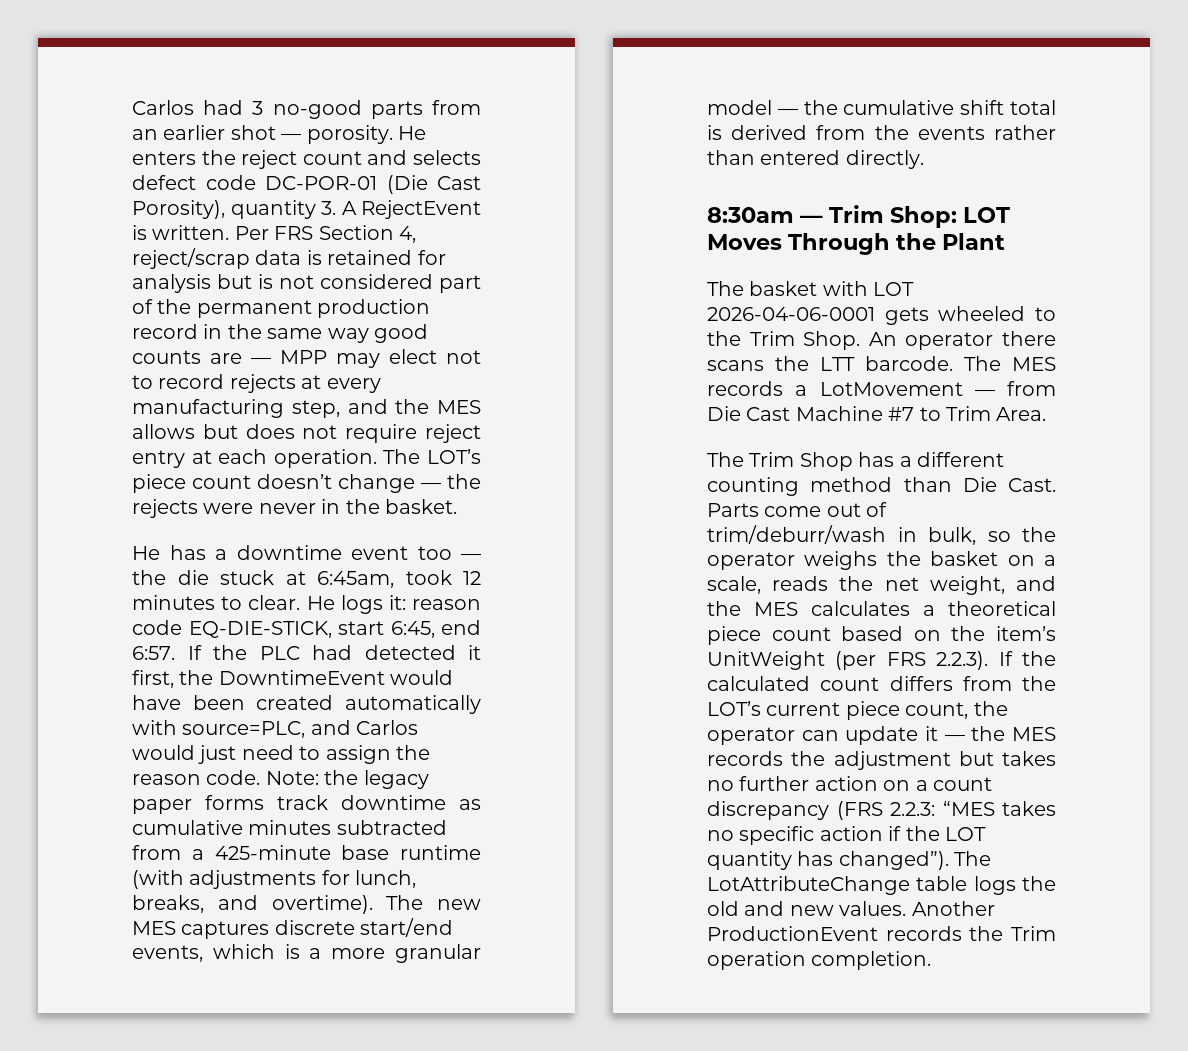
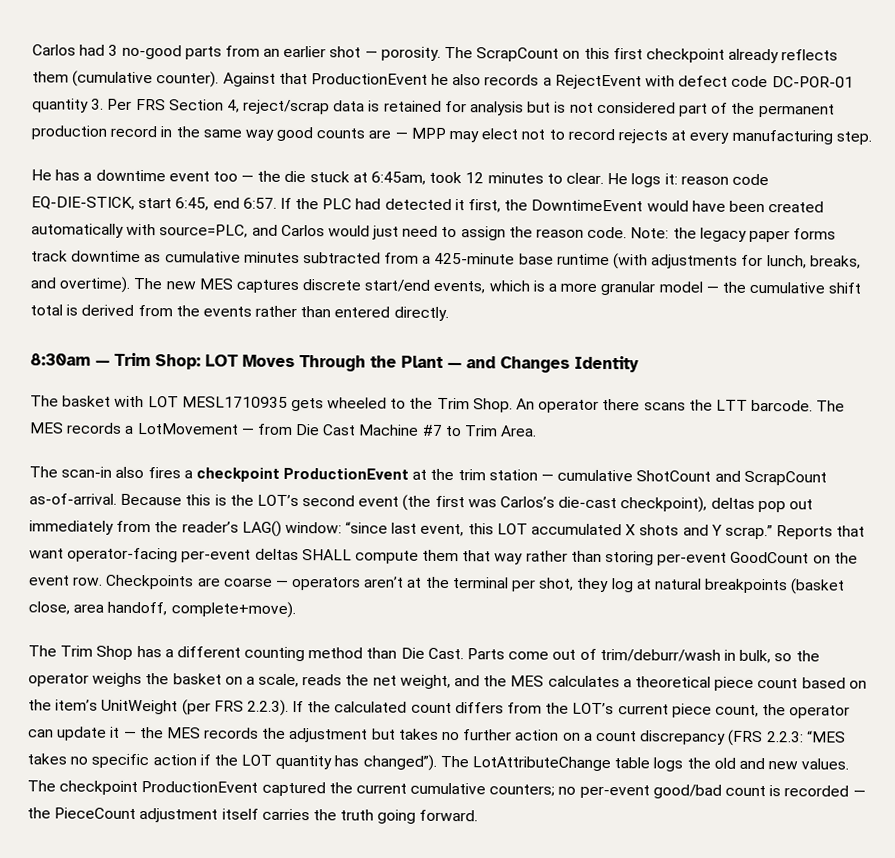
- He enters the reject count and selects defect code DC-POR-01 (Die Cast Porosity), quantity 3. A RejectEvent is written. Per FRS Section 4, reject/scrap data is retained for analysis but is not considered part of the permanent production record in the same way good counts are — MPP may elect not to record rejects at every manufacturing step, and the MES allows but does not require reject entry at each operation. The LOT’s piece count doesn’t change — the rejects were never in the basket.
+ The ScrapCount on this first checkpoint already reflects them (cumulative counter). Against that ProductionEvent he also records a RejectEvent with defect code DC-POR-01 quantity 3. Per FRS Section 4, reject/scrap data is retained for analysis but is not considered part of the permanent production record in the same way good counts are — MPP may elect not to record rejects at every manufacturing step.
- 8:30am — Trim Shop: LOT Moves Through the Plant
+ 8:30am — Trim Shop: LOT Moves Through the Plant — and Changes Identity
- The basket with LOT 2026-04-06-0001 gets wheeled to the Trim Shop.
+ The basket with LOT MESL1710935 gets wheeled to the Trim Shop.
+ The scan-in also fires a checkpoint ProductionEvent at the trim station — cumulative ShotCount and ScrapCount as-of-arrival. Because this is the LOT’s second event (the first was Carlos’s die-cast checkpoint), deltas pop out immediately from the reader’s LAG() window: “since last event, this LOT accumulated X shots and Y scrap.” Reports that want operator-facing per-event deltas SHALL compute them that way rather than storing per-event GoodCount on the event row. Checkpoints are coarse — operators aren’t at the terminal per shot, they log at natural breakpoints (basket close, area handoff, complete+move).
- Another ProductionEvent records the Trim operation completion.
+ The checkpoint ProductionEvent captured the current cumulative counters; no per-event good/bad count is recorded — the PieceCount adjustment itself carries the truth going forward.

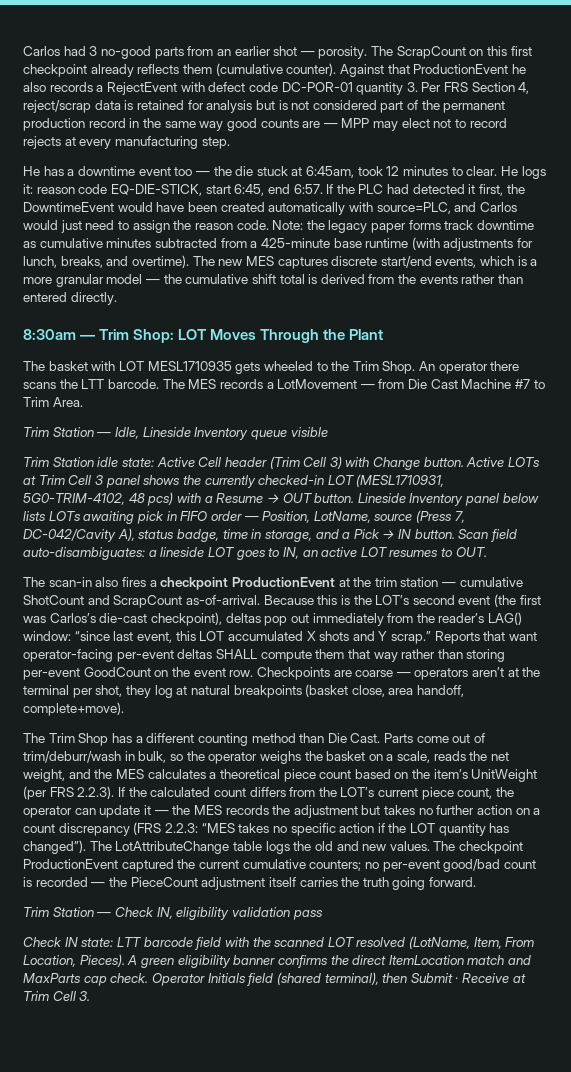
- 8:30am — Trim Shop: LOT Moves Through the Plant — and Changes Identity
+ 8:30am — Trim Shop: LOT Moves Through the Plant
+ Trim Station — Idle, Lineside Inventory queue visible
+ Trim Station idle state: Active Cell header (Trim Cell 3) with Change button. Active LOTs at Trim Cell 3 panel shows the currently checked-in LOT (MESL1710931, 5G0-TRIM-4102, 48 pcs) with a Resume → OUT button. Lineside Inventory panel below lists LOTs awaiting pick in FIFO order — Position, LotName, source (Press 7, DC-042/Cavity A), status badge, time in storage, and a Pick → IN button. Scan field auto-disambiguates: a lineside LOT goes to IN, an active LOT resumes to OUT.
+ Trim Station — Check IN, eligibility validation pass
+ Check IN state: LTT barcode field with the scanned LOT resolved (LotName, Item, From Location, Pieces). A green eligibility banner confirms the direct ItemLocation match and MaxParts cap check. Operator Initials field (shared terminal), then Submit · Receive at Trim Cell 3.

